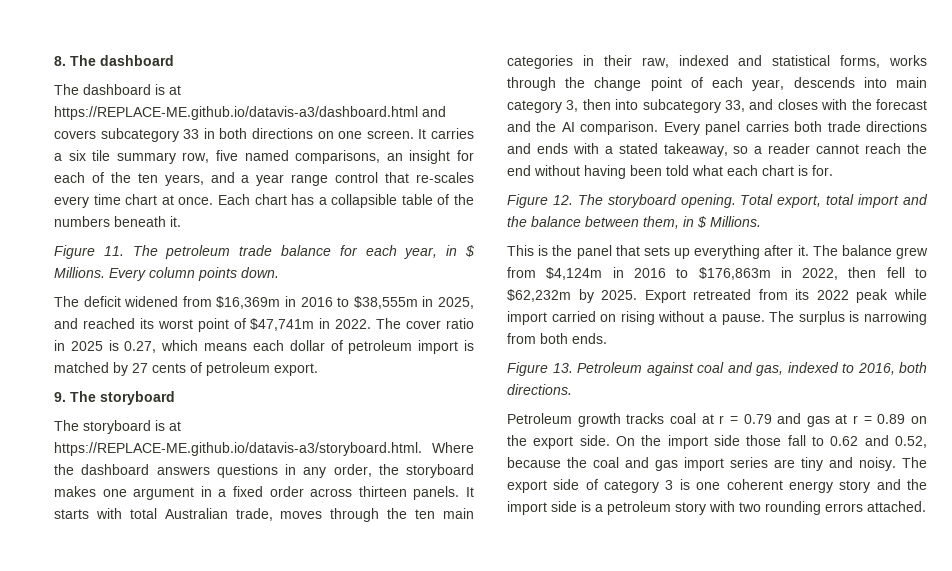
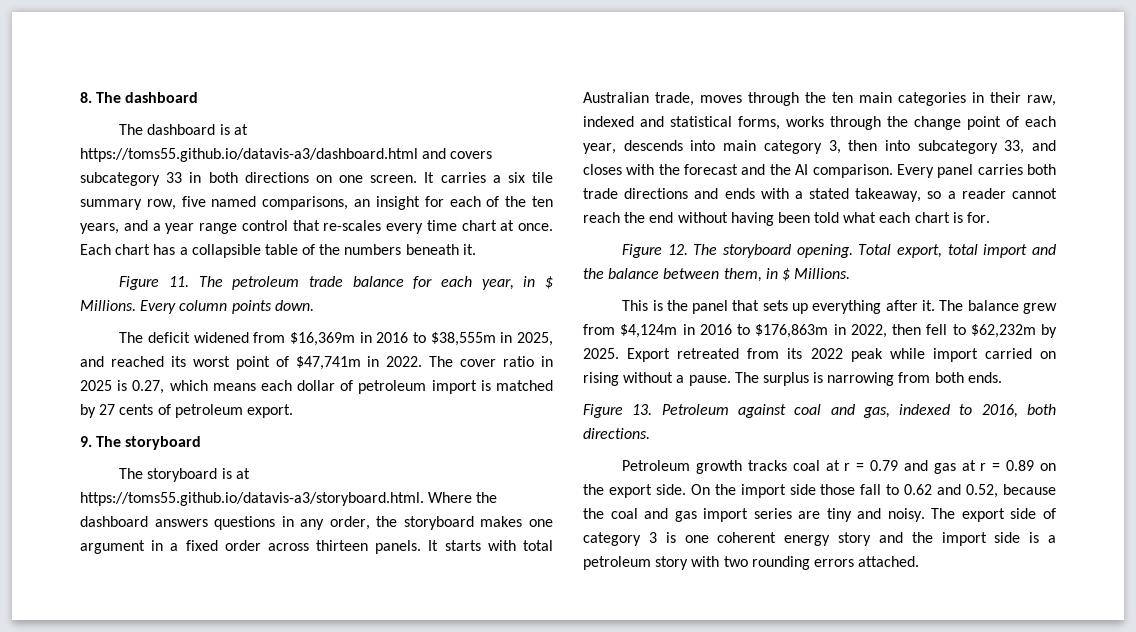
- The dashboard is at https://REPLACE-ME.github.io/datavis-a3/dashboard.html and covers subcategory 33 in both directions on one screen.
+ The dashboard is at https://toms55.github.io/datavis-a3/dashboard.html and covers subcategory 33 in both directions on one screen.
- The storyboard is at https://REPLACE-ME.github.io/datavis-a3/storyboard.html. Where the dashboard answers questions in any order, the storyboard makes one argument in a fixed order across thirteen panels.
+ The storyboard is at https://toms55.github.io/datavis-a3/storyboard.html. Where the dashboard answers questions in any order, the storyboard makes one argument in a fixed order across thirteen panels.

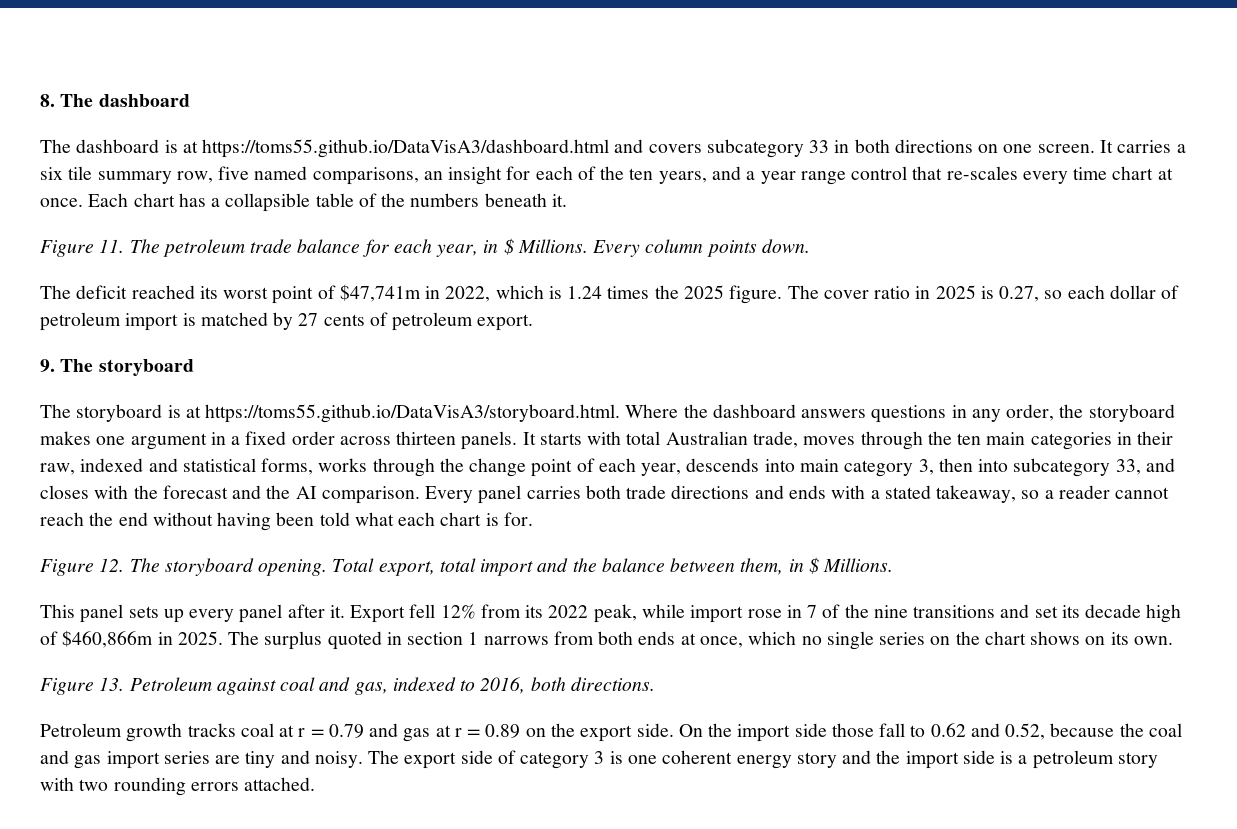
- The dashboard is at https://toms55.github.io/datavis-a3/dashboard.html and covers subcategory 33 in both directions on one screen.
+ The dashboard is at https://toms55.github.io/DataVisA3/dashboard.html and covers subcategory 33 in both directions on one screen.
- The deficit widened from $16,369m in 2016 to $38,555m in 2025, and reached its worst point of $47,741m in 2022.
+ The deficit reached its worst point of $47,741m in 2022, which is 1.24 times the 2025 figure.
- The cover ratio in 2025 is 0.27, which means each dollar of petroleum import is matched by 27 cents of petroleum export.
+ The cover ratio in 2025 is 0.27, so each dollar of petroleum import is matched by 27 cents of petroleum export.
- The storyboard is at https://toms55.github.io/datavis-a3/storyboard.html. Where the dashboard answers questions in any order, the storyboard makes one argument in a fixed order across thirteen panels.
+ The storyboard is at https://toms55.github.io/DataVisA3/storyboard.html. Where the dashboard answers questions in any order, the storyboard makes one argument in a fixed order across thirteen panels.
- This is the panel that sets up everything after it. The balance grew from $4,124m in 2016 to $176,863m in 2022, then fell to $62,232m by 2025. Export retreated from its 2022 peak while import carried on rising without a pause. The surplus is narrowing from both ends.
+ This panel sets up every panel after it. Export fell 12% from its 2022 peak, while import rose in 7 of the nine transitions and set its decade high of $460,866m in 2025. The surplus quoted in section 1 narrows from both ends at once, which no single series on the chart shows on its own.

